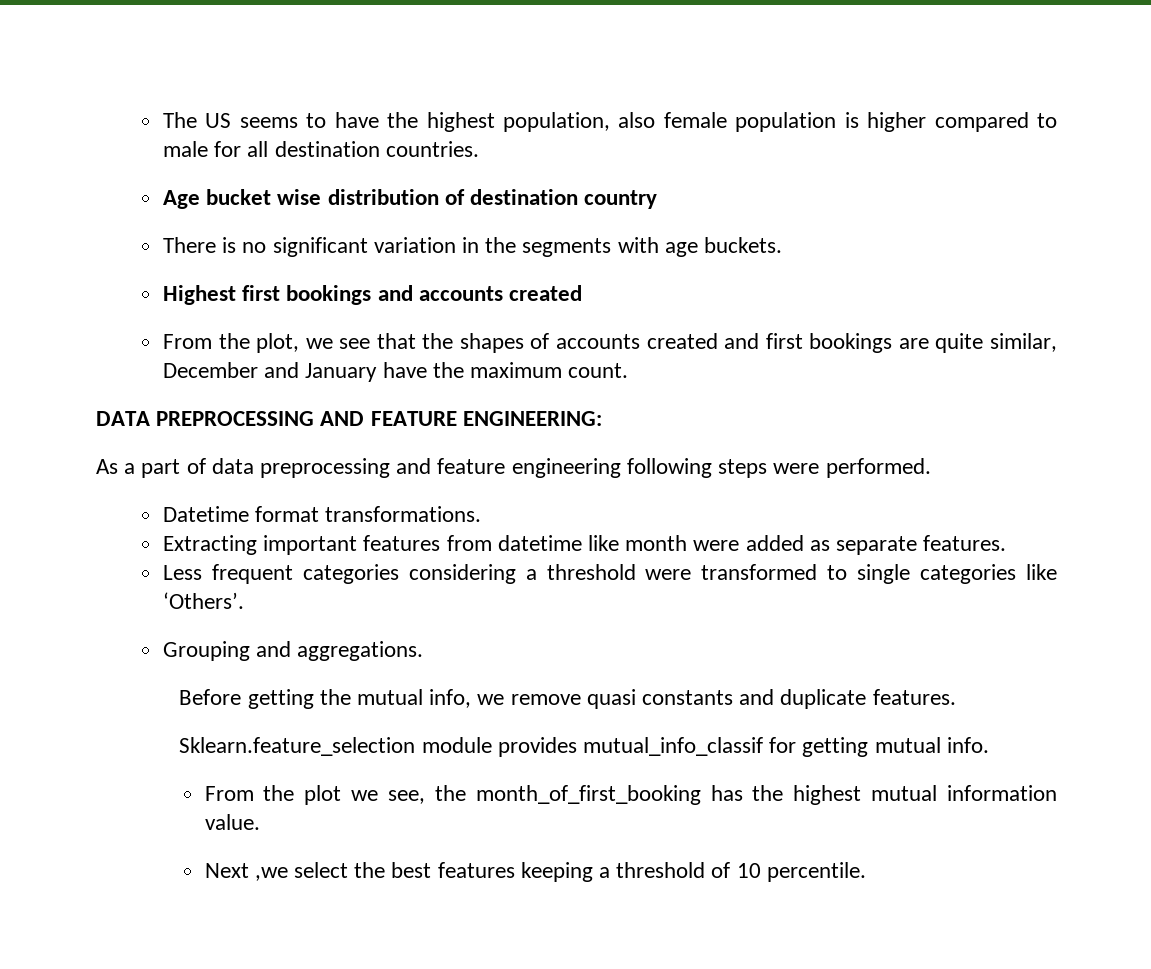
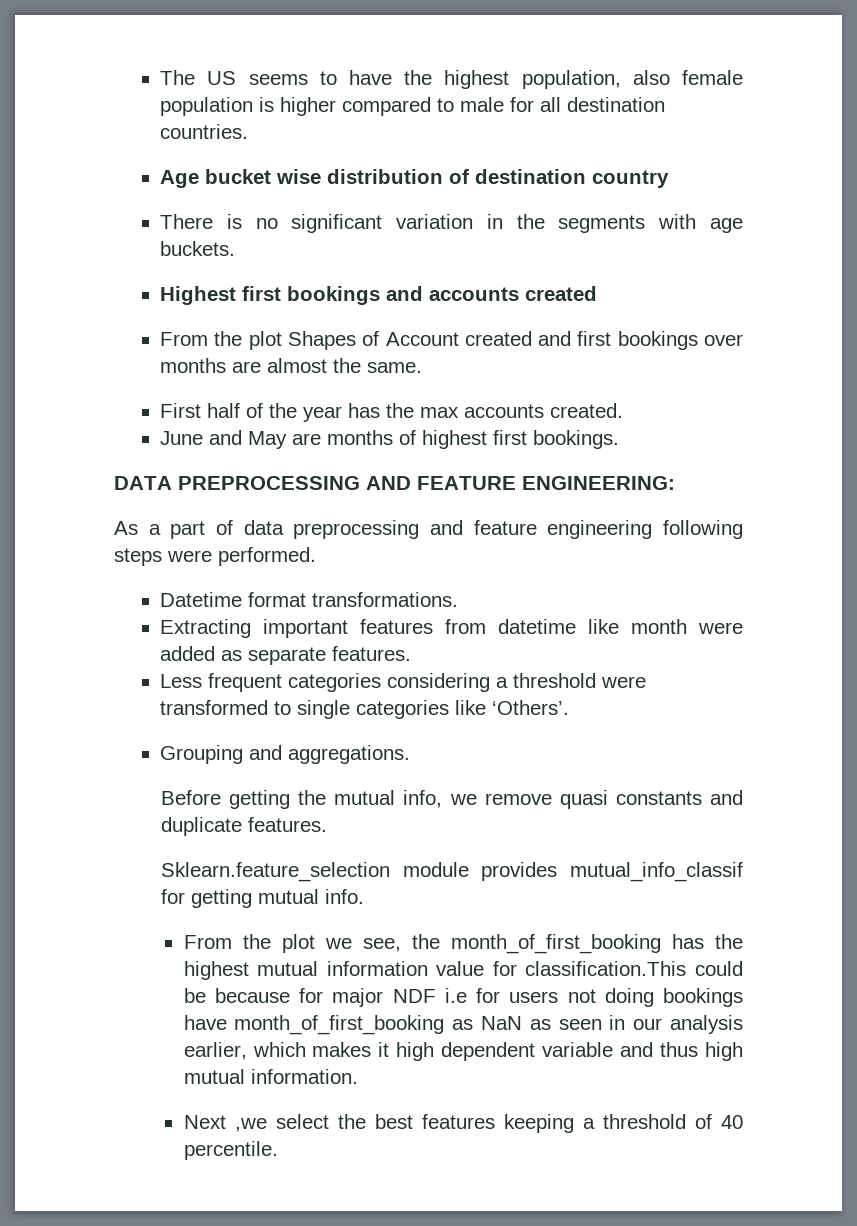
- From the plot, we see that the shapes of accounts created and first bookings are quite similar, December and January have the maximum count.
+ From the plot Shapes of Account created and first bookings over months are almost the same.
+ First half of the year has the max accounts created.
+ June and May are months of highest first bookings.
- From the plot we see, the month_of_first_booking has the highest mutual information value.
+ From the plot we see, the month_of_first_booking has the highest mutual information value for classification.This could be because for major NDF i.e for users not doing bookings have month_of_first_booking as NaN as seen in our analysis earlier, which makes it high dependent variable and thus high mutual information.
- Next ,we select the best features keeping a threshold of 10 percentile.
+ Next ,we select the best features keeping a threshold of 40 percentile.

